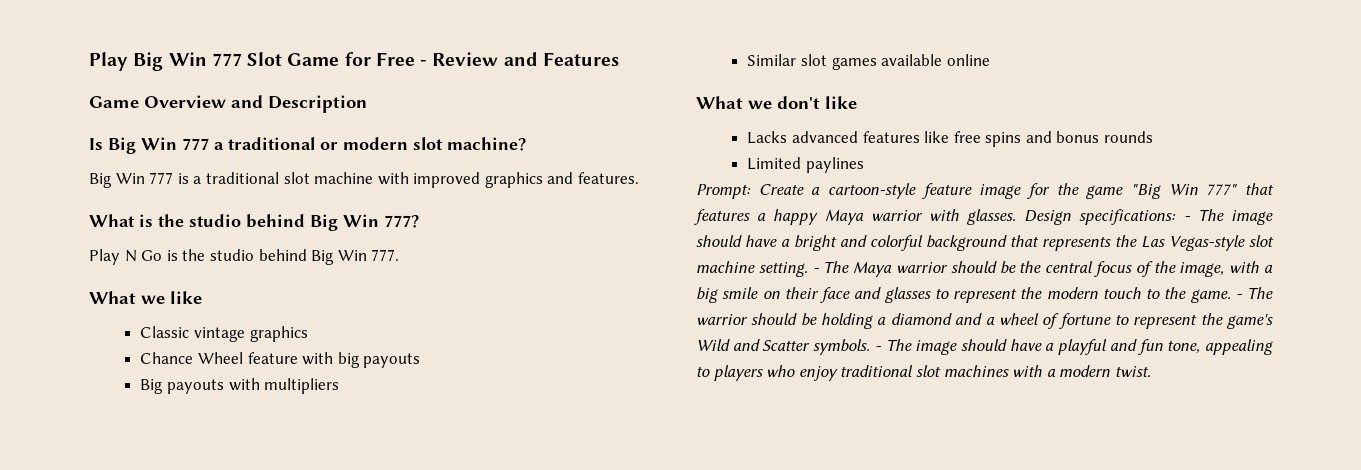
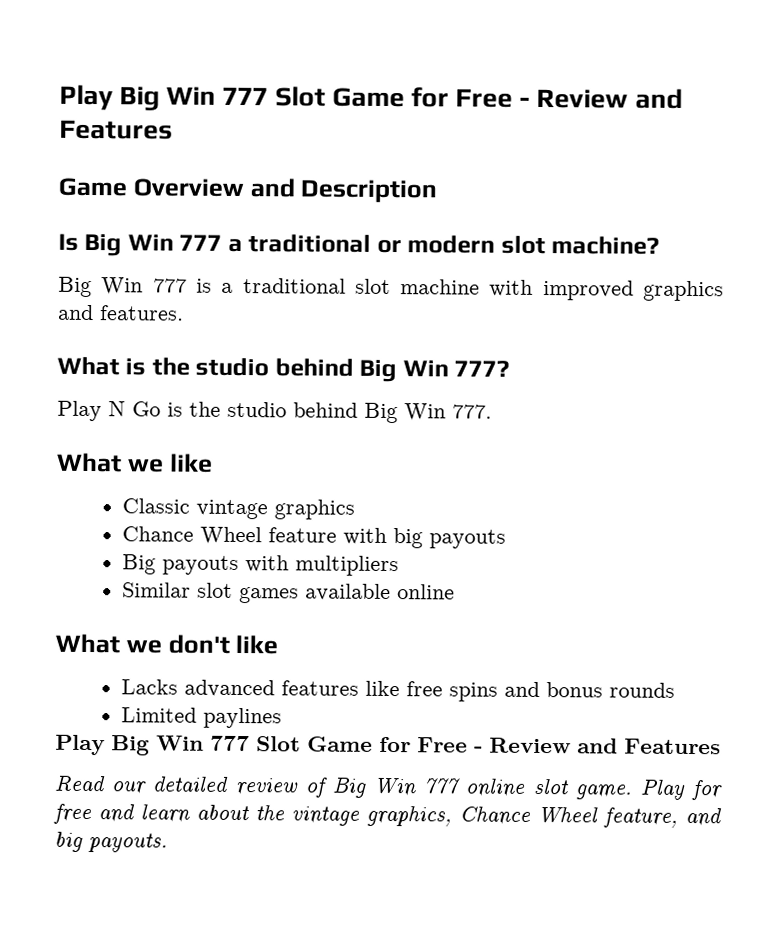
  Limited paylines
- Prompt: Create a cartoon-style feature image for the game "Big Win 777" that features a happy Maya warrior with glasses. Design specifications: - The image should have a bright and colorful background that represents the Las Vegas-style slot machine setting. - The Maya warrior should be the central focus of the image, with a big smile on their face and glasses to represent the modern touch to the game. - The warrior should be holding a diamond and a wheel of fortune to represent the game's Wild and Scatter symbols. - The image should have a playful and fun tone, appealing to players who enjoy traditional slot machines with a modern twist.
+ Play Big Win 777 Slot Game for Free - Review and Features
+ Read our detailed review of Big Win 777 online slot game. Play for free and learn about the vintage graphics, Chance Wheel feature, and big payouts.

